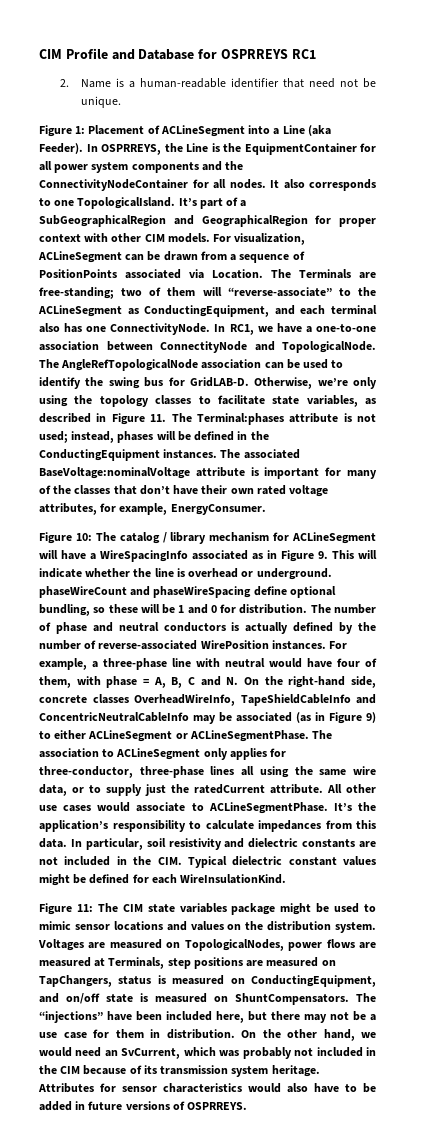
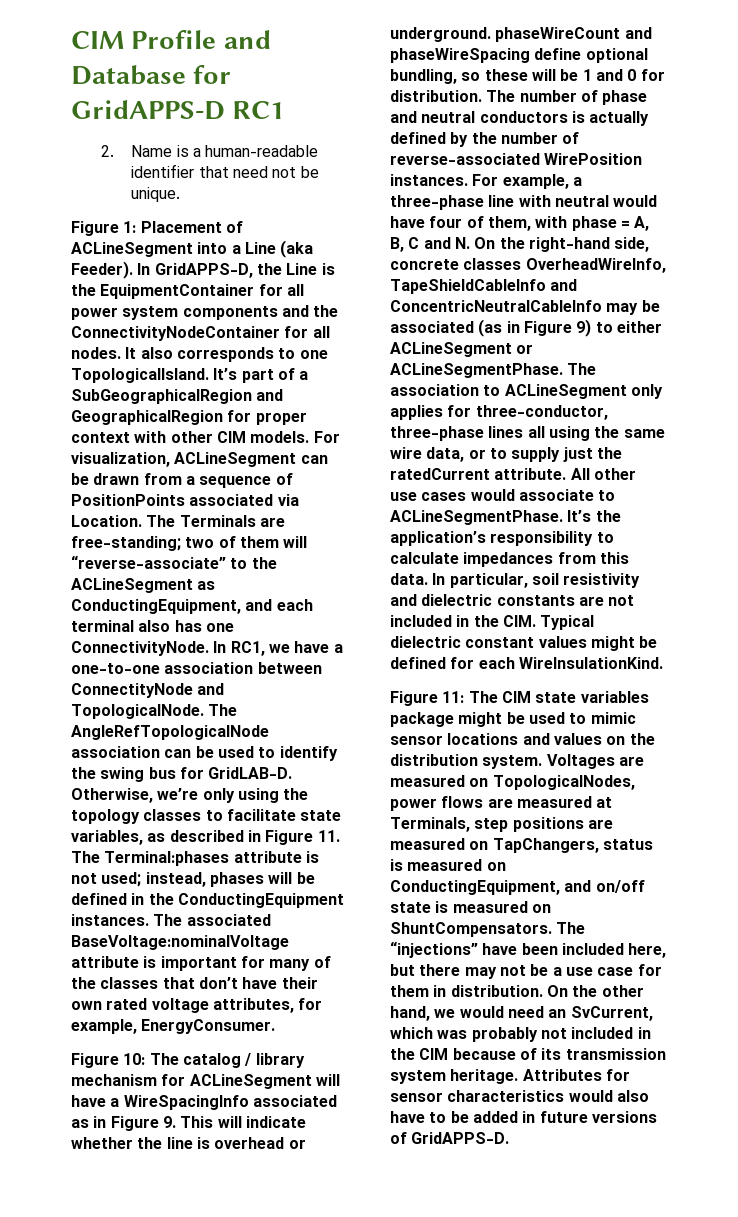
- CIM Profile and Database for OSPRREYS RC1
+ CIM Profile and Database for GridAPPS-D RC1
- In OSPRREYS, the Line is the EquipmentContainer for all power system components and the ConnectivityNodeContainer for all nodes.
+ In GridAPPS-D, the Line is the EquipmentContainer for all power system components and the ConnectivityNodeContainer for all nodes.
- Attributes for sensor characteristics would also have to be added in future versions of OSPRREYS.
+ Attributes for sensor characteristics would also have to be added in future versions of GridAPPS-D.

